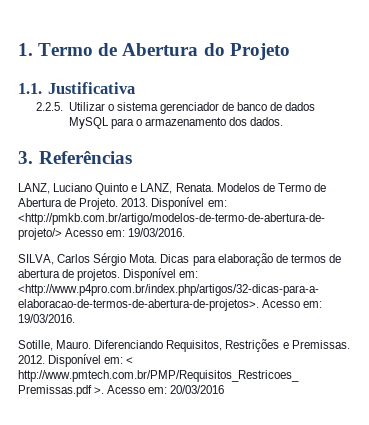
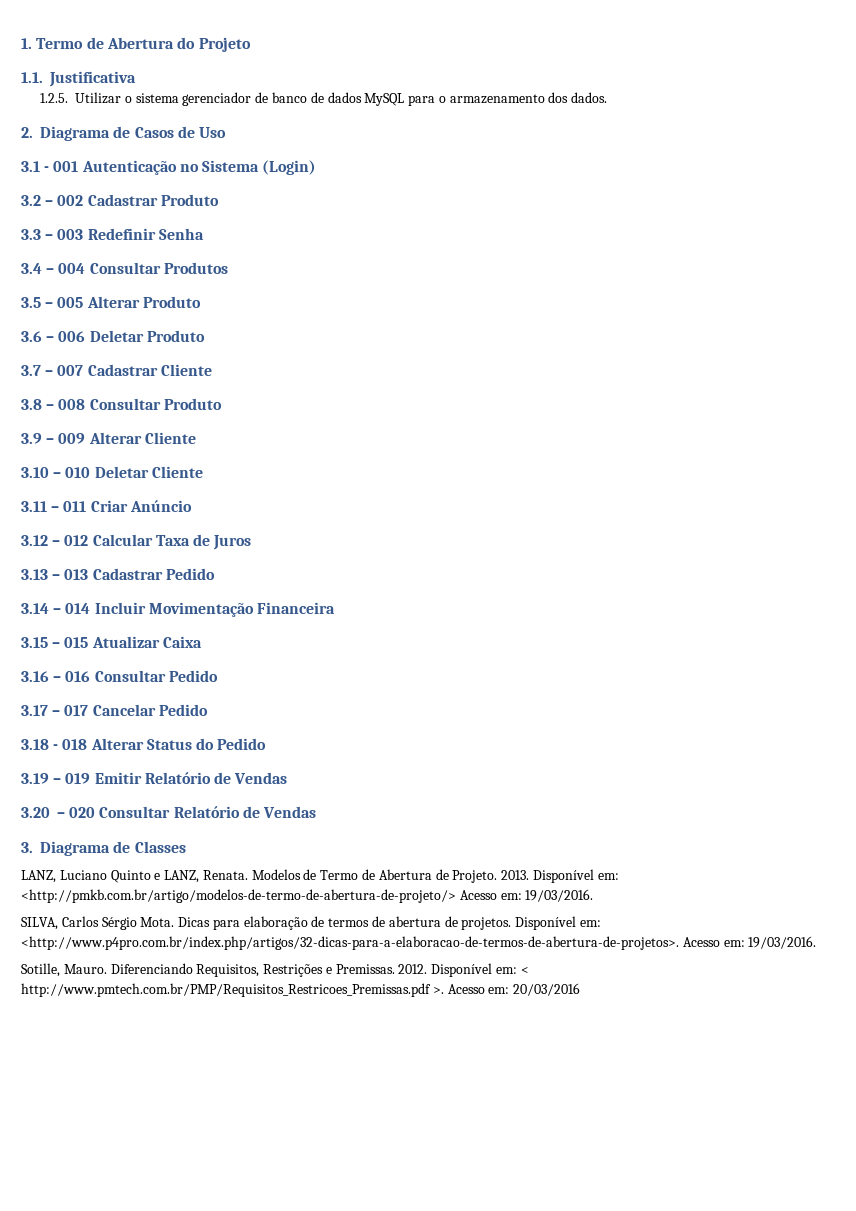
- 2.2.5. Utilizar o sistema gerenciador de banco de dados MySQL para o armazenamento dos dados.
+ 1.2.5. Utilizar o sistema gerenciador de banco de dados MySQL para o armazenamento dos dados.
- 3. Referências
+ 2. Diagrama de Casos de Uso
+ 3.1 - 001 Autenticação no Sistema (Login)
+ 3.2 – 002 Cadastrar Produto
+ 3.3 – 003 Redefinir Senha
+ 3.4 – 004 Consultar Produtos
+ 3.5 – 005 Alterar Produto
+ 3.6 – 006 Deletar Produto
+ 3.7 – 007 Cadastrar Cliente
+ 3.8 – 008 Consultar Produto
+ 3.9 – 009 Alterar Cliente
+ 3.10 – 010 Deletar Cliente
+ 3.11 – 011 Criar Anúncio
+ 3.12 – 012 Calcular Taxa de Juros
+ 3.13 – 013 Cadastrar Pedido
+ 3.14 – 014 Incluir Movimentação Financeira
+ 3.15 – 015 Atualizar Caixa
+ 3.16 – 016 Consultar Pedido
+ 3.17 – 017 Cancelar Pedido
+ 3.18 - 018 Alterar Status do Pedido
+ 3.19 – 019 Emitir Relatório de Vendas
+ 3.20 – 020 Consultar Relatório de Vendas
+ 3. Diagrama de Classes

